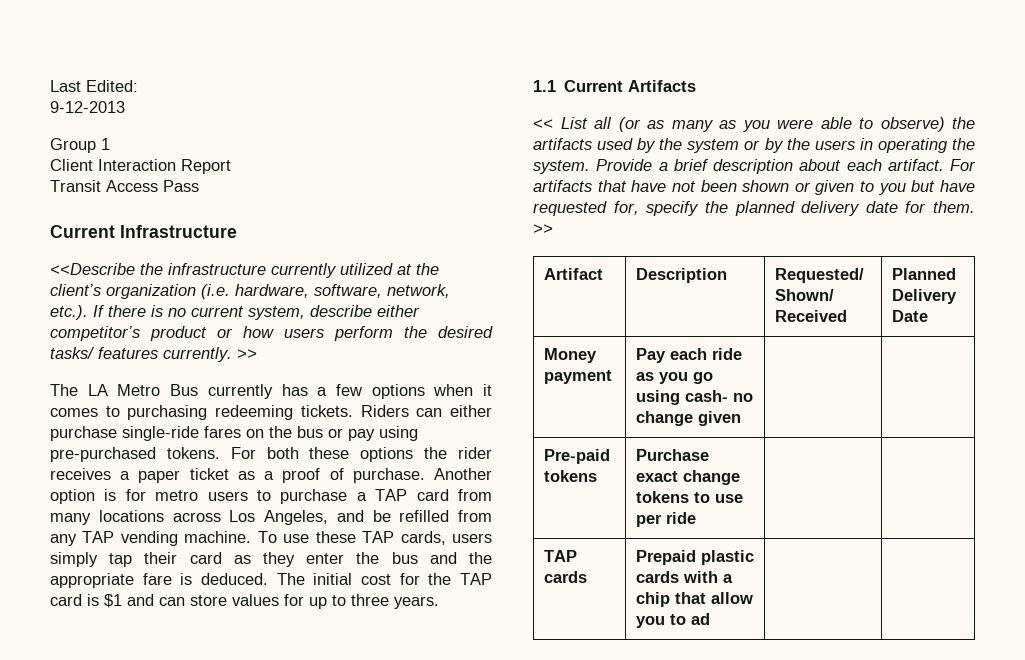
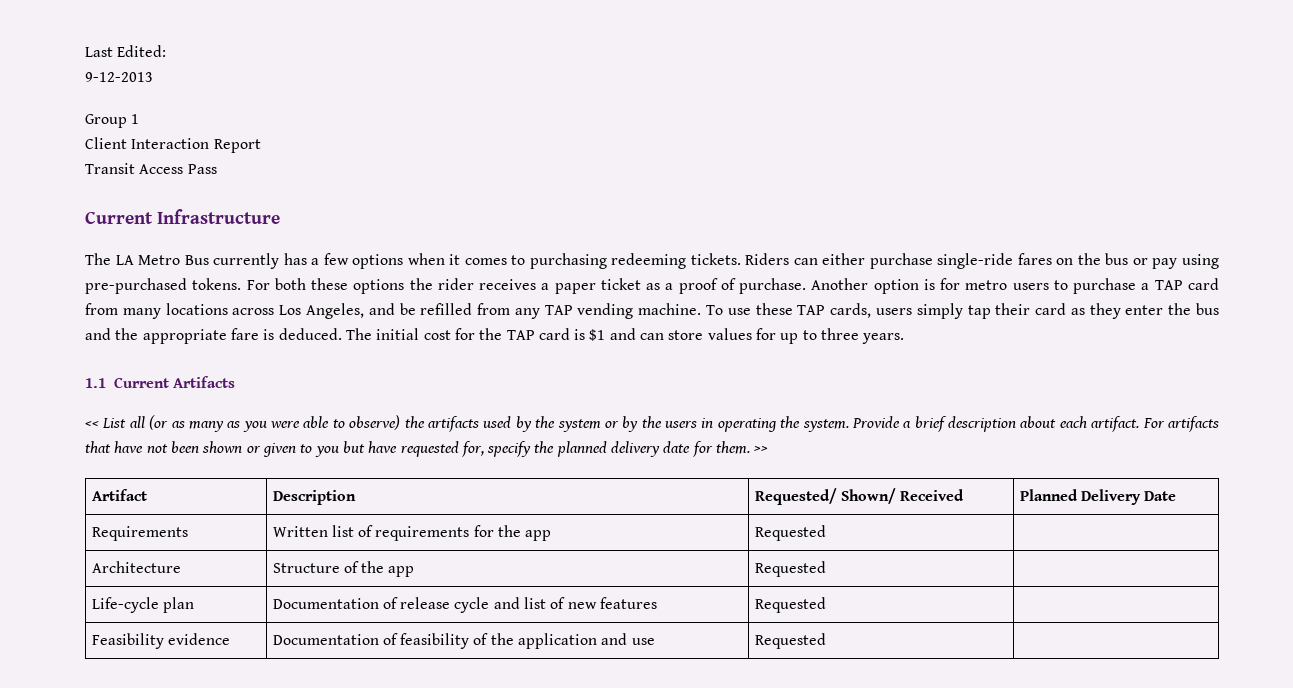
- <<Describe the infrastructure currently utilized at the client’s organization (i.e. hardware, software, network, etc.). If there is no current system, describe either competitor’s product or how users perform the desired tasks/ features currently. >>
- Money payment | Pay each ride as you go using cash- no change given | |
- Pre-paid tokens | Purchase exact change tokens to use per ride | |
- TAP cards | Prepaid plastic cards with a chip that allow you to ad | |
+ Requirements | Written list of requirements for the app | Requested |
+ Architecture | Structure of the app | Requested |
+ Life-cycle plan | Documentation of release cycle and list of new features | Requested |
+ Feasibility evidence | Documentation of feasibility of the application and use | Requested |

